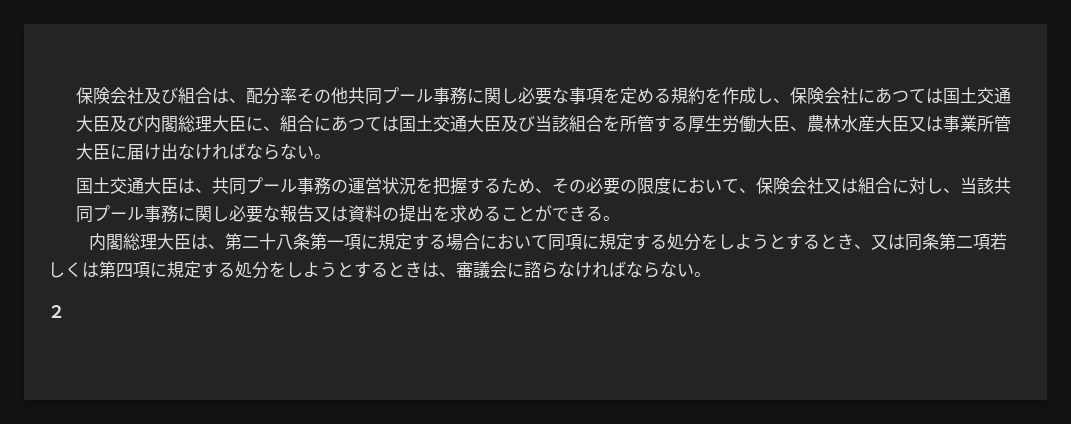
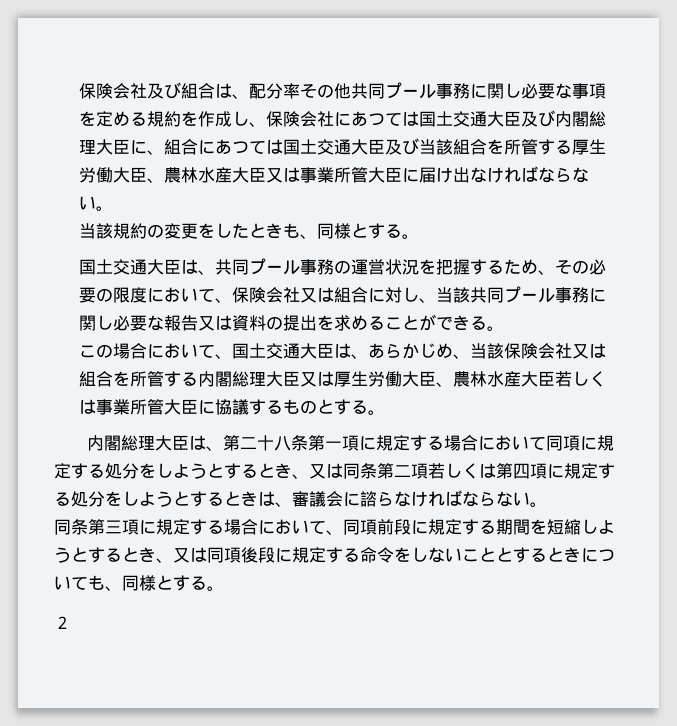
+ 当該規約の変更をしたときも、同様とする。
+ この場合において、国土交通大臣は、あらかじめ、当該保険会社又は組合を所管する内閣総理大臣又は厚生労働大臣、農林水産大臣若しくは事業所管大臣に協議するものとする。
+ 同条第三項に規定する場合において、同項前段に規定する期間を短縮しようとするとき、又は同項後段に規定する命令をしないこととするときについても、同様とする。

